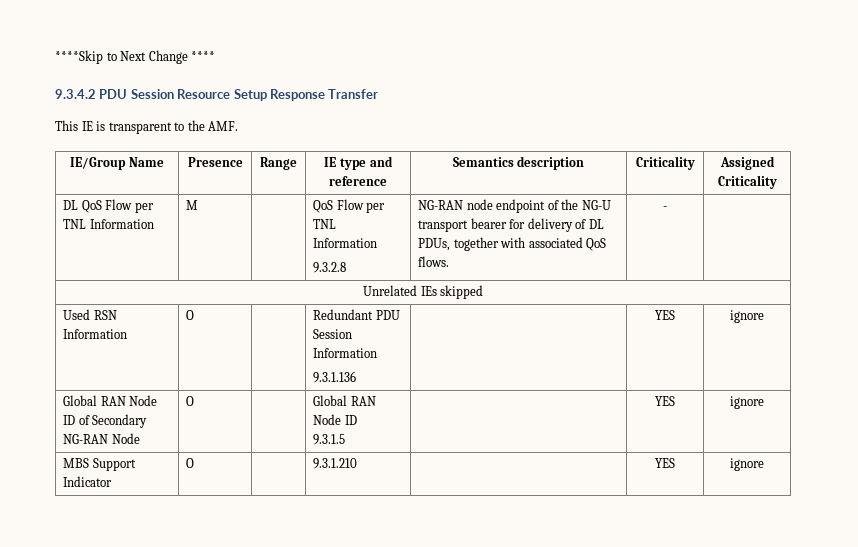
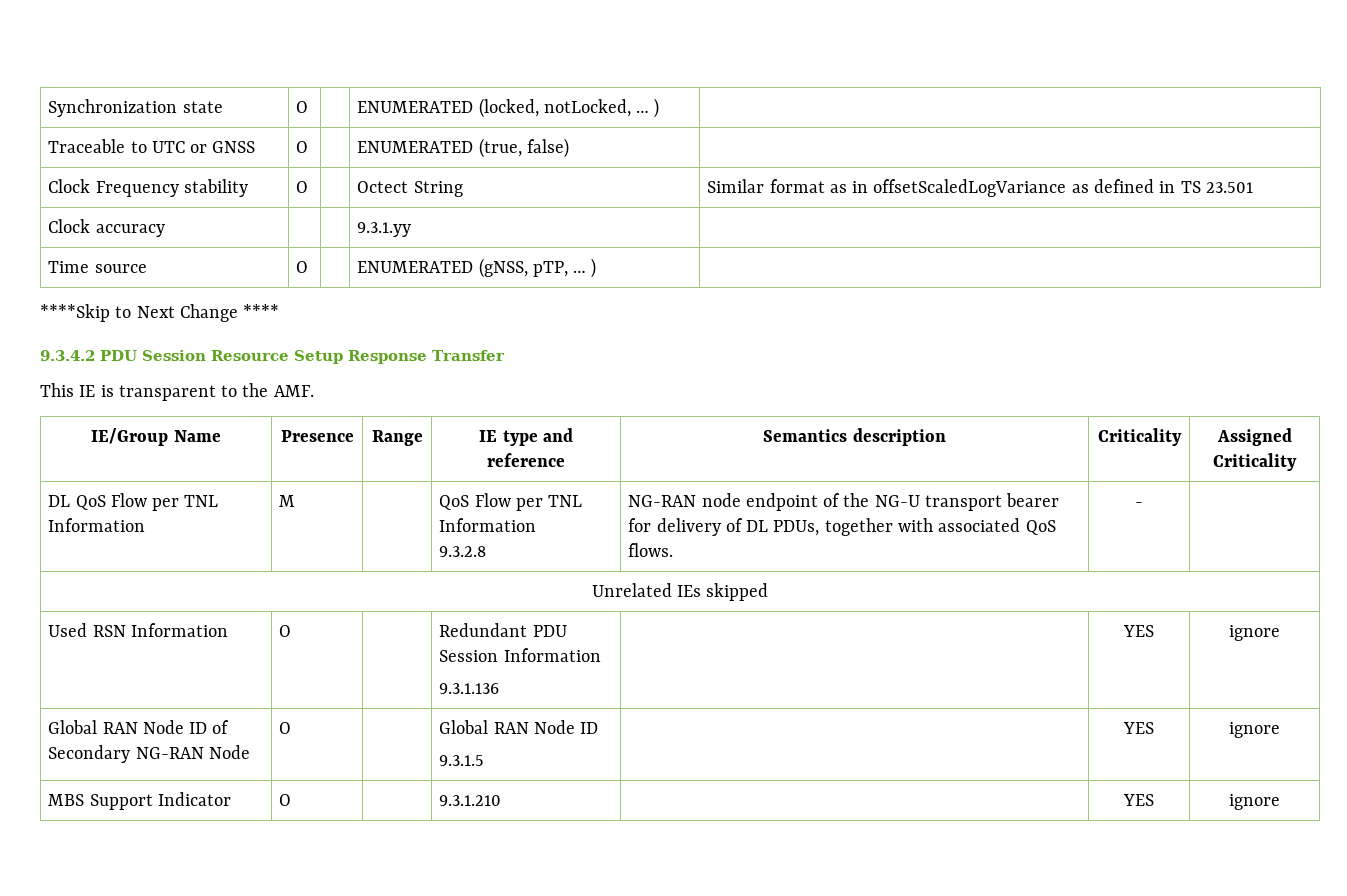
+ Synchronization state | O | | ENUMERATED (locked, notLocked, … ) |
+ Traceable to UTC or GNSS | O | | ENUMERATED (true, false) |
+ Clock Frequency stability | O | | Octect String | Similar format as in offsetScaledLogVariance as defined in TS 23.501
+ Clock accuracy | | | 9.3.1.yy |
+ Time source | O | | ENUMERATED (gNSS, pTP, … ) |

